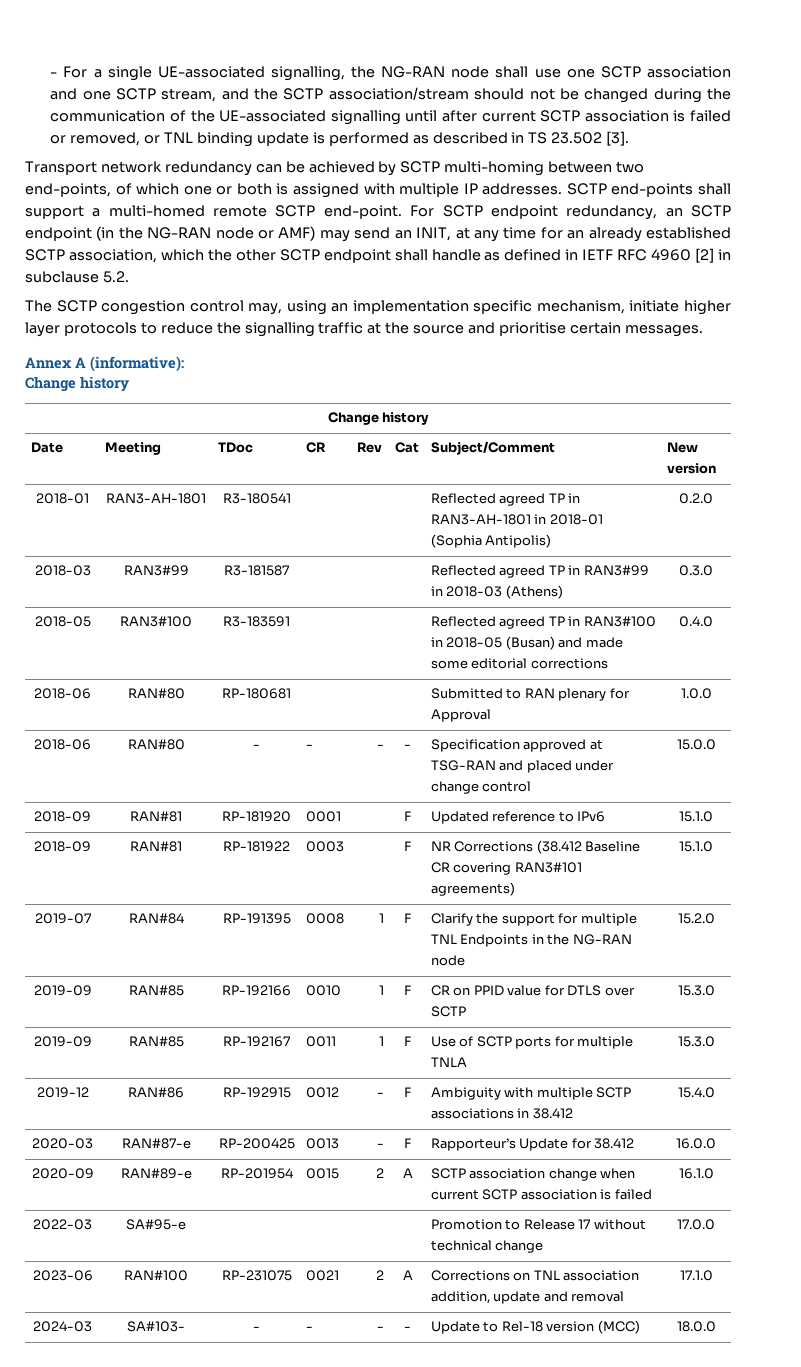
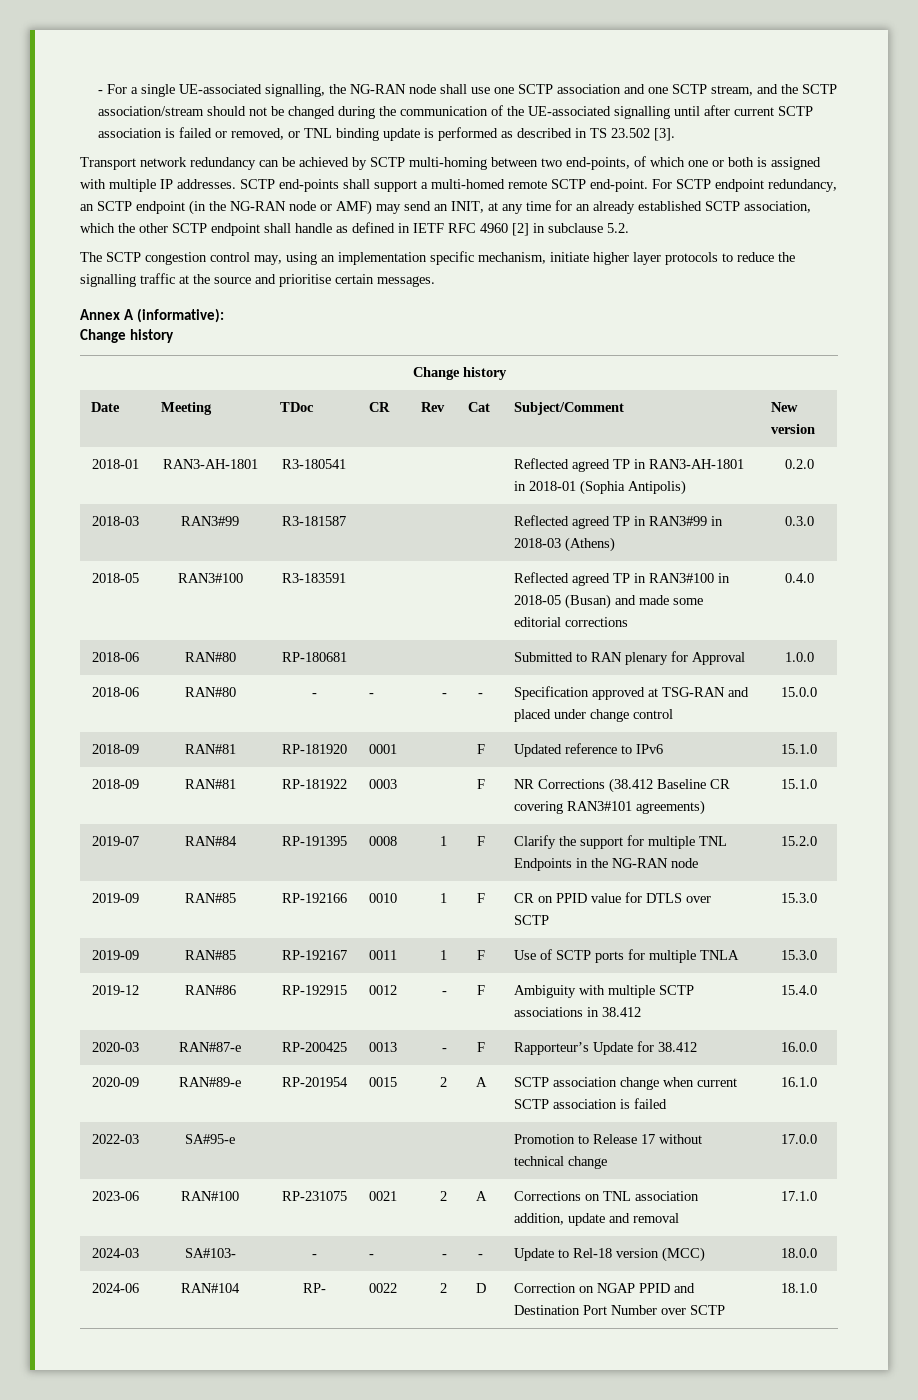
+ 2024-06 | RAN#104 | RP- | 0022 | 2 | D | Correction on NGAP PPID and Destination Port Number over SCTP | 18.1.0

